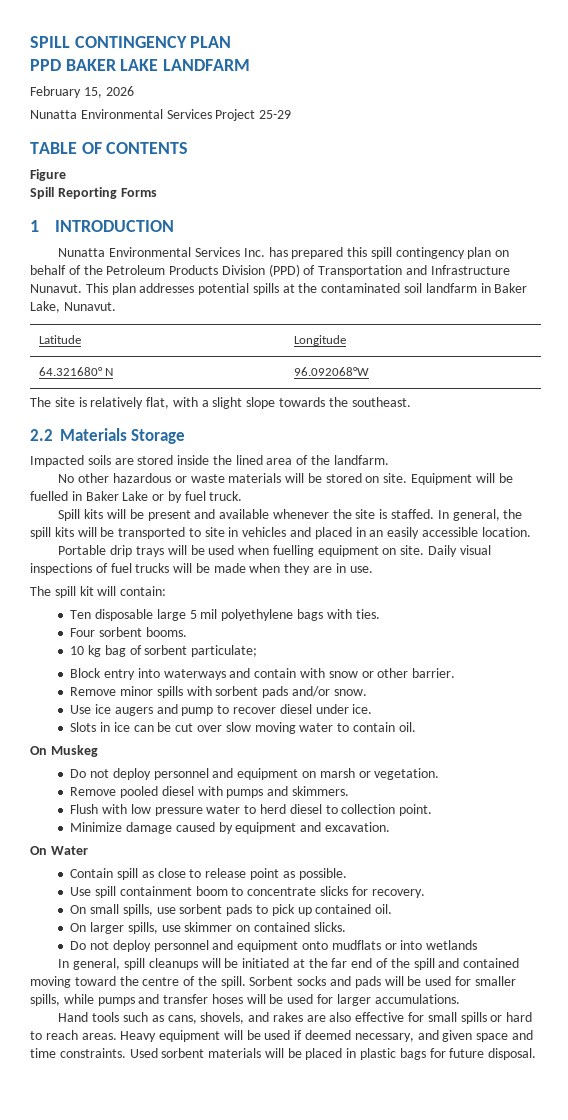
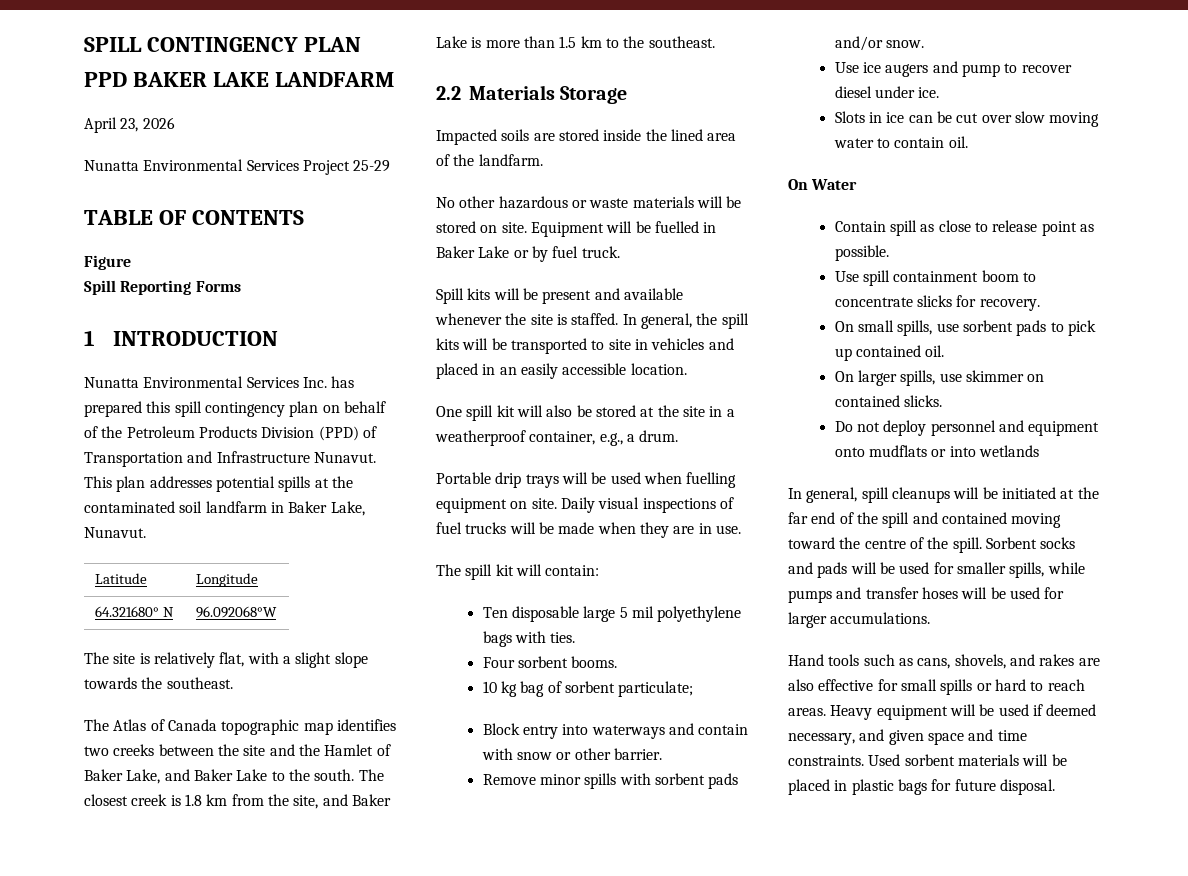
- February 15, 2026
+ April 23, 2026
+ The Atlas of Canada topographic map identifies two creeks between the site and the Hamlet of Baker Lake, and Baker Lake to the south. The closest creek is 1.8 km from the site, and Baker Lake is more than 1.5 km to the southeast.
+ One spill kit will also be stored at the site in a weatherproof container, e.g., a drum.
- On Muskeg
- Do not deploy personnel and equipment on marsh or vegetation.
- Remove pooled diesel with pumps and skimmers.
- Flush with low pressure water to herd diesel to collection point.
- Minimize damage caused by equipment and excavation.

